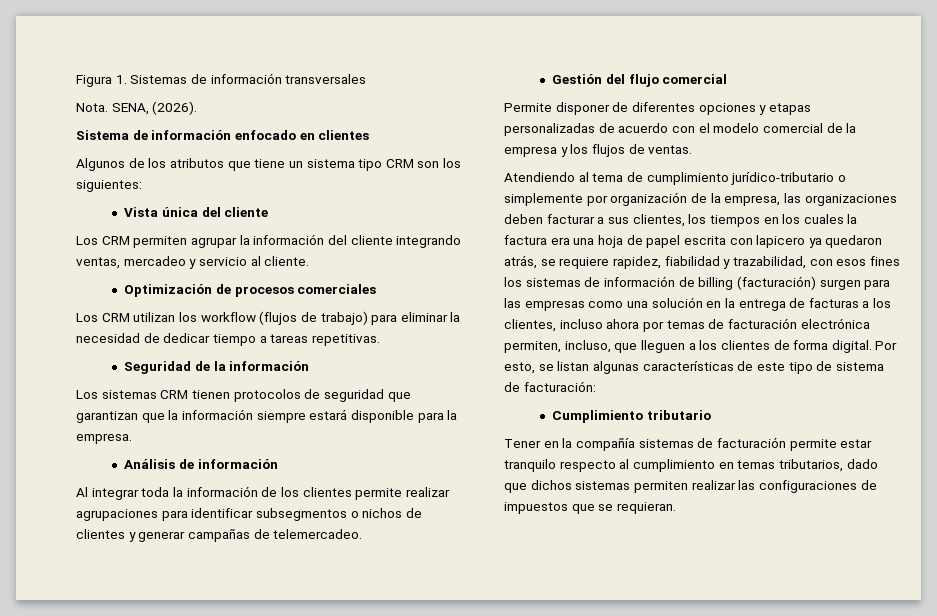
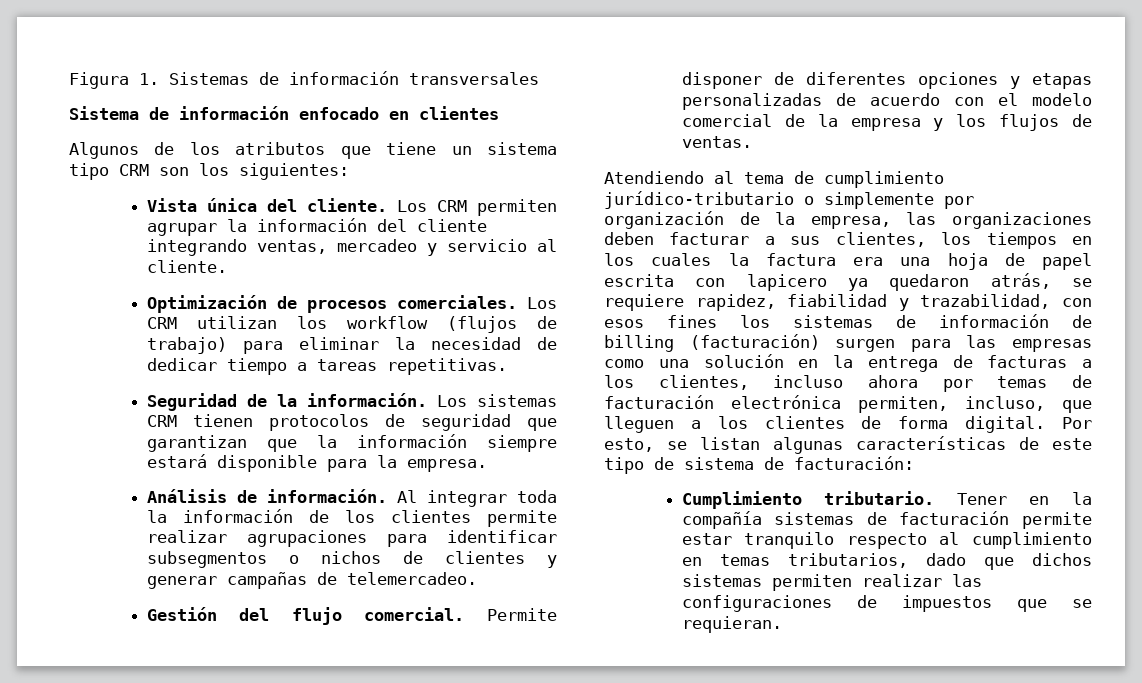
- Nota. SENA, (2026).
- Vista única del cliente
- Los CRM permiten agrupar la información del cliente integrando ventas, mercadeo y servicio al cliente.
+ Vista única del cliente. Los CRM permiten agrupar la información del cliente integrando ventas, mercadeo y servicio al cliente.
- Optimización de procesos comerciales
- Los CRM utilizan los workflow (flujos de trabajo) para eliminar la necesidad de dedicar tiempo a tareas repetitivas.
+ Optimización de procesos comerciales. Los CRM utilizan los workflow (flujos de trabajo) para eliminar la necesidad de dedicar tiempo a tareas repetitivas.
- Seguridad de la información
- Los sistemas CRM tienen protocolos de seguridad que garantizan que la información siempre estará disponible para la empresa.
+ Seguridad de la información. Los sistemas CRM tienen protocolos de seguridad que garantizan que la información siempre estará disponible para la empresa.
- Análisis de información
- Al integrar toda la información de los clientes permite realizar agrupaciones para identificar subsegmentos o nichos de clientes y generar campañas de telemercadeo.
+ Análisis de información. Al integrar toda la información de los clientes permite realizar agrupaciones para identificar subsegmentos o nichos de clientes y generar campañas de telemercadeo.
- Gestión del flujo comercial
- Permite disponer de diferentes opciones y etapas personalizadas de acuerdo con el modelo comercial de la empresa y los flujos de ventas.
+ Gestión del flujo comercial. Permite disponer de diferentes opciones y etapas personalizadas de acuerdo con el modelo comercial de la empresa y los flujos de ventas.
- Cumplimiento tributario
- Tener en la compañía sistemas de facturación permite estar tranquilo respecto al cumplimiento en temas tributarios, dado que dichos sistemas permiten realizar las configuraciones de impuestos que se requieran.
+ Cumplimiento tributario. Tener en la compañía sistemas de facturación permite estar tranquilo respecto al cumplimiento en temas tributarios, dado que dichos sistemas permiten realizar las configuraciones de impuestos que se requieran.

